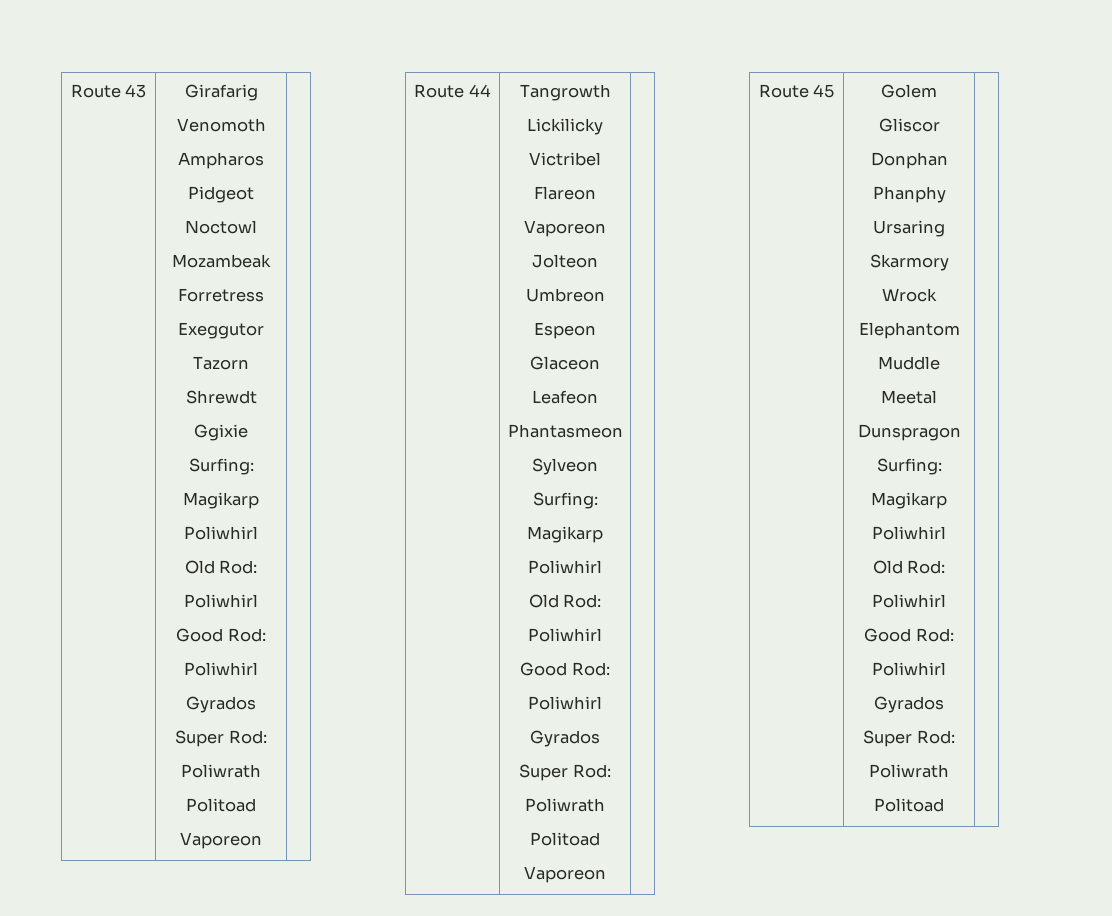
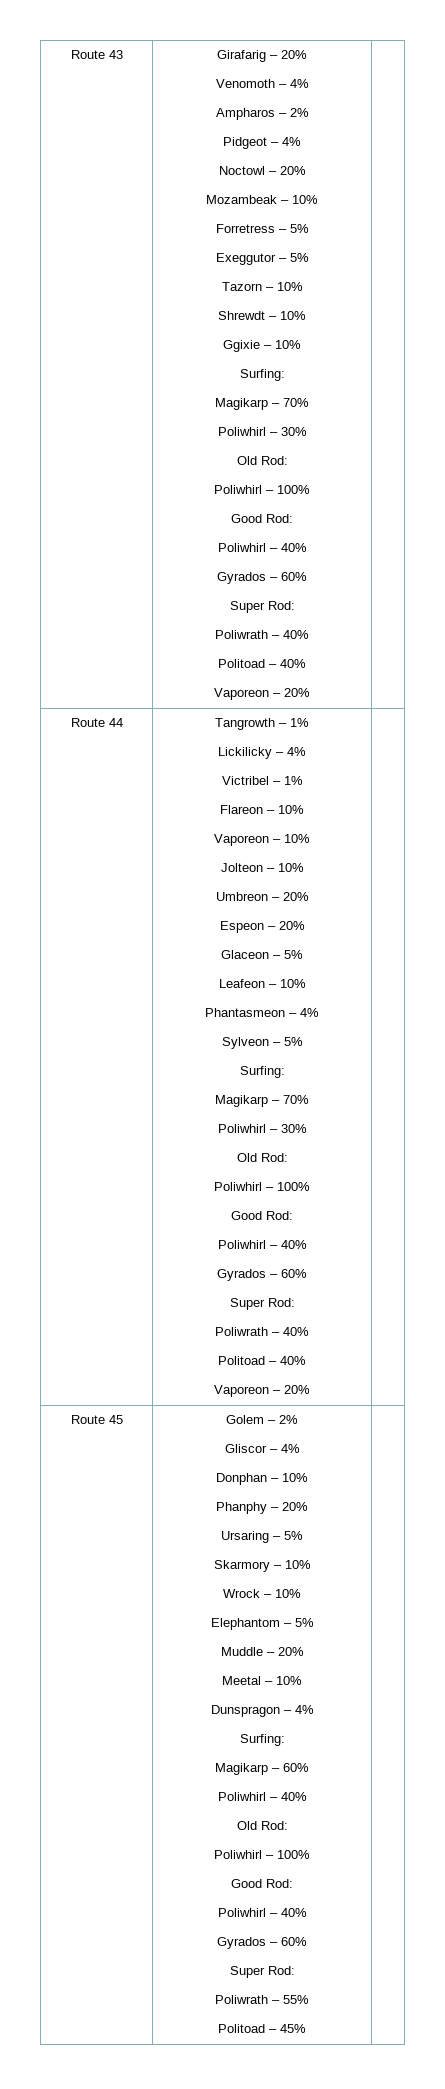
- Girafarig
+ Girafarig – 20%
- Venomoth
+ Venomoth – 4%
- Ampharos
+ Ampharos – 2%
- Pidgeot
+ Pidgeot – 4%
- Noctowl
+ Noctowl – 20%
- Mozambeak
+ Mozambeak – 10%
- Forretress
+ Forretress – 5%
- Exeggutor
+ Exeggutor – 5%
- Tazorn
+ Tazorn – 10%
- Shrewdt
+ Shrewdt – 10%
- Ggixie
+ Ggixie – 10%
  Surfing:
- Magikarp
- Poliwhirl
+ Magikarp – 70%
+ Poliwhirl – 30%
  Old Rod:
- Poliwhirl
+ Poliwhirl – 100%
  Good Rod:
- Poliwhirl
- Gyrados
+ Poliwhirl – 40%
+ Gyrados – 60%
  Super Rod:
- Poliwrath
- Politoad
- Vaporeon
+ Poliwrath – 40%
+ Politoad – 40%
+ Vaporeon – 20%
- Tangrowth
+ Tangrowth – 1%
- Lickilicky
+ Lickilicky – 4%
- Victribel
+ Victribel – 1%
- Flareon
- Vaporeon
+ Flareon – 10%
+ Vaporeon – 10%
- Jolteon
+ Jolteon – 10%
- Umbreon
+ Umbreon – 20%
- Espeon
+ Espeon – 20%
- Glaceon
+ Glaceon – 5%
- Leafeon
+ Leafeon – 10%
- Phantasmeon
+ Phantasmeon – 4%
- Sylveon
+ Sylveon – 5%
  Surfing:
- Magikarp
- Poliwhirl
+ Magikarp – 70%
+ Poliwhirl – 30%
  Old Rod:
- Poliwhirl
+ Poliwhirl – 100%
  Good Rod:
- Poliwhirl
- Gyrados
+ Poliwhirl – 40%
+ Gyrados – 60%
  Super Rod:
- Poliwrath
- Politoad
- Vaporeon
+ Poliwrath – 40%
+ Politoad – 40%
+ Vaporeon – 20%
- Golem
+ Golem – 2%
- Gliscor
+ Gliscor – 4%
- Donphan
+ Donphan – 10%
- Phanphy
+ Phanphy – 20%
- Ursaring
+ Ursaring – 5%
- Skarmory
+ Skarmory – 10%
- Wrock
+ Wrock – 10%
- Elephantom
+ Elephantom – 5%
- Muddle
+ Muddle – 20%
- Meetal
+ Meetal – 10%
- Dunspragon
+ Dunspragon – 4%
  Surfing:
- Magikarp
- Poliwhirl
+ Magikarp – 60%
+ Poliwhirl – 40%
  Old Rod:
- Poliwhirl
+ Poliwhirl – 100%
  Good Rod:
- Poliwhirl
- Gyrados
+ Poliwhirl – 40%
+ Gyrados – 60%
  Super Rod:
- Poliwrath
- Politoad
+ Poliwrath – 55%
+ Politoad – 45%

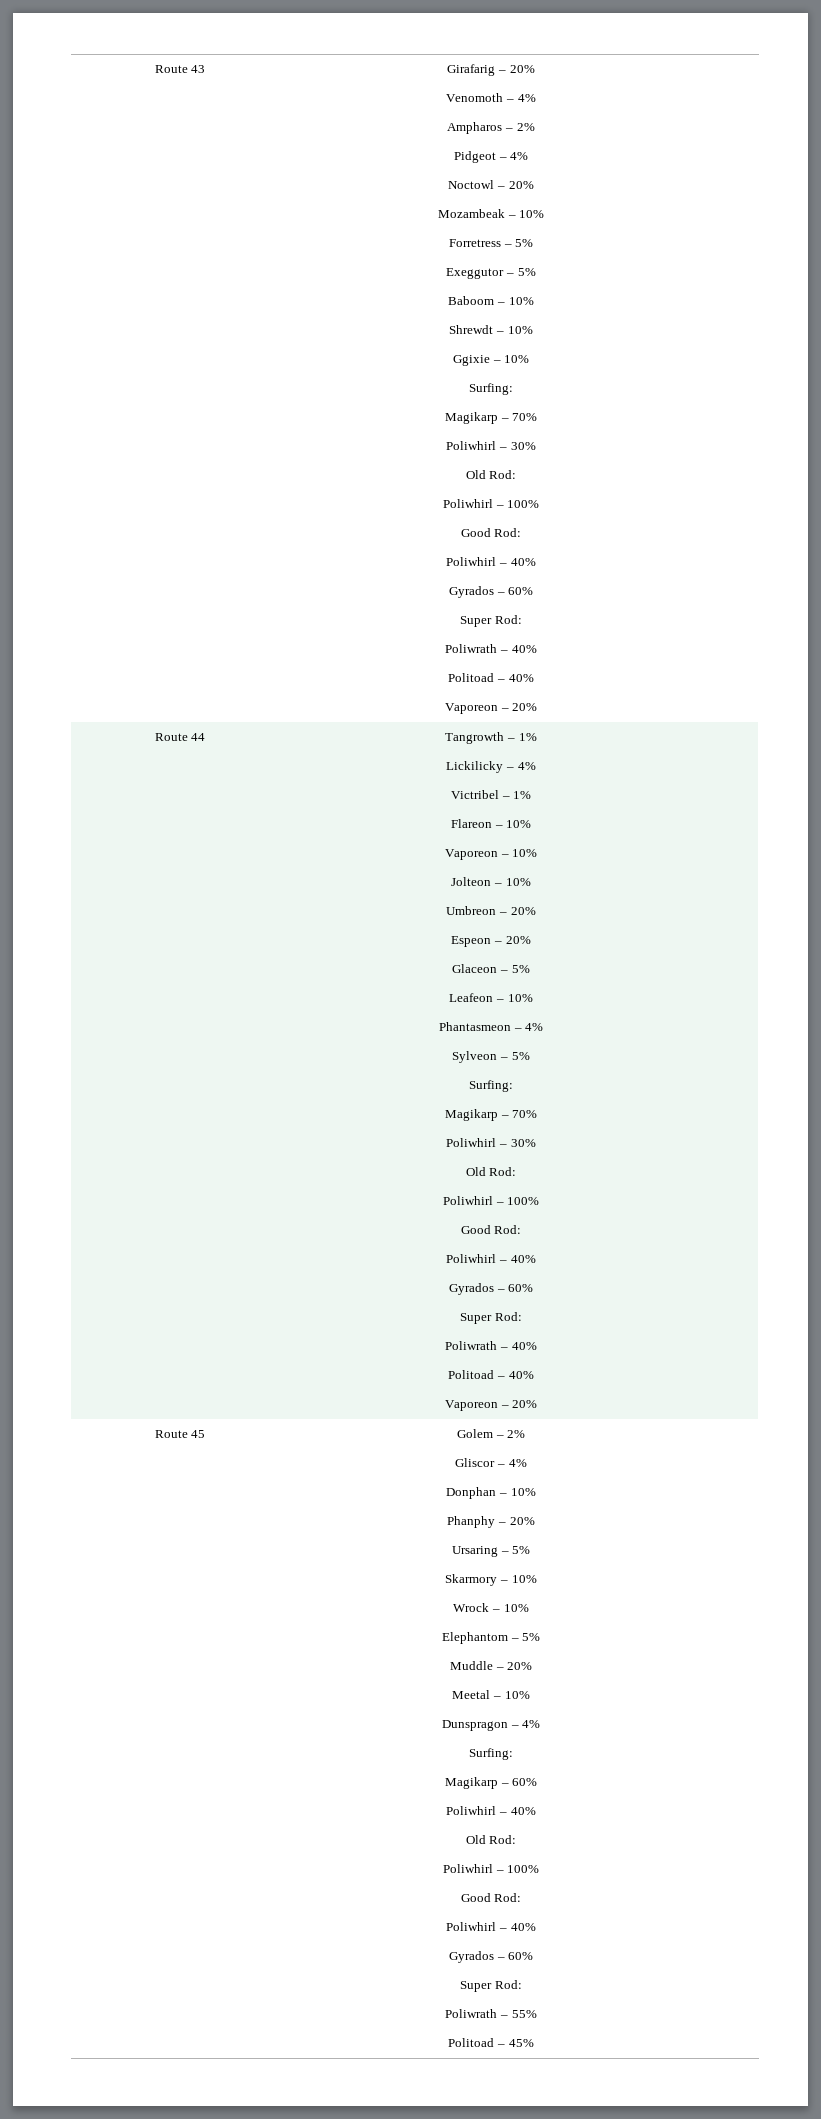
- Tazorn – 10%
+ Baboom – 10%

